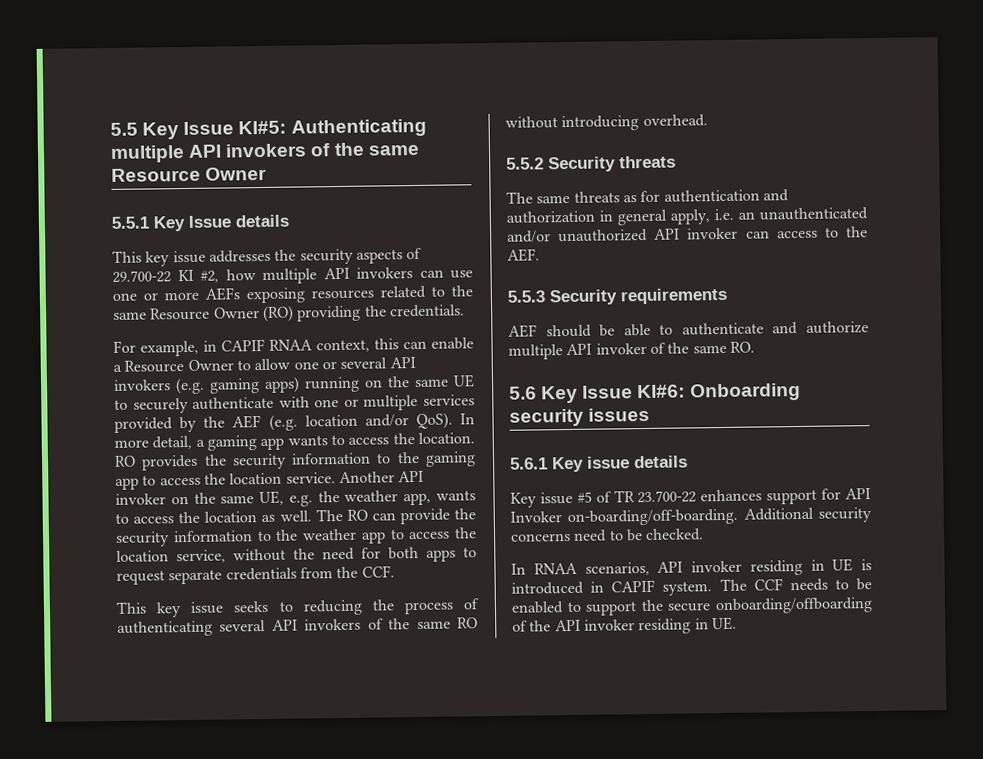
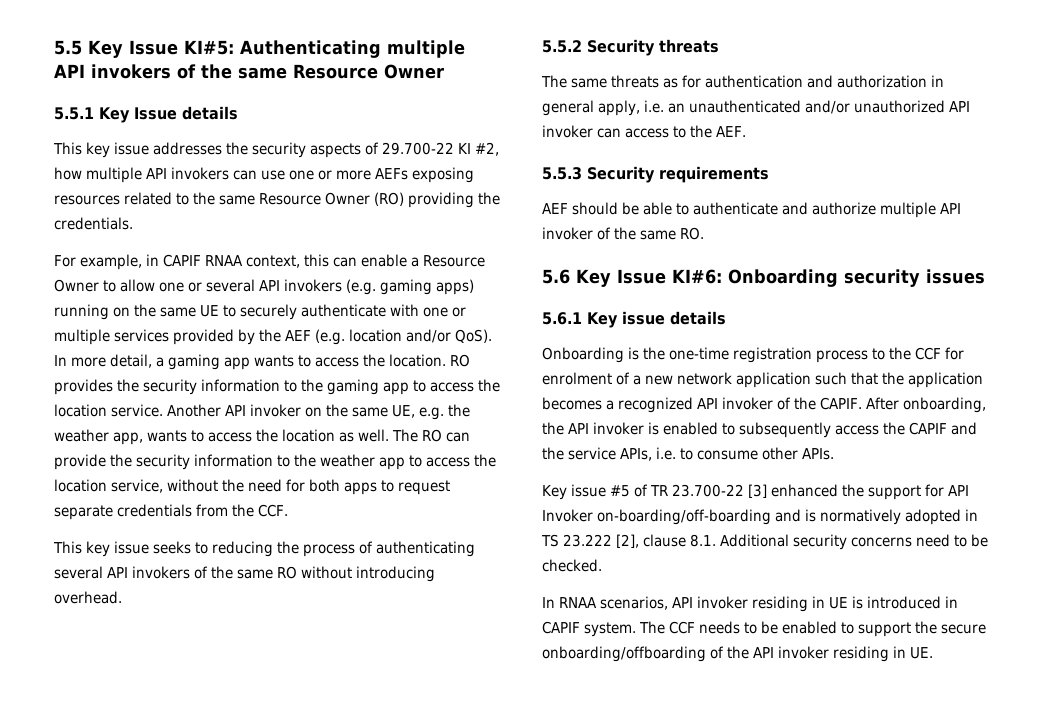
+ Onboarding is the one-time registration process to the CCF for enrolment of a new network application such that the application becomes a recognized API invoker of the CAPIF. After onboarding, the API invoker is enabled to subsequently access the CAPIF and the service APIs, i.e. to consume other APIs.
- Key issue #5 of TR 23.700-22 enhances support for API Invoker on-boarding/off-boarding. Additional security concerns need to be checked.
+ Key issue #5 of TR 23.700-22 [3] enhanced the support for API Invoker on-boarding/off-boarding and is normatively adopted in TS 23.222 [2], clause 8.1. Additional security concerns need to be checked.

